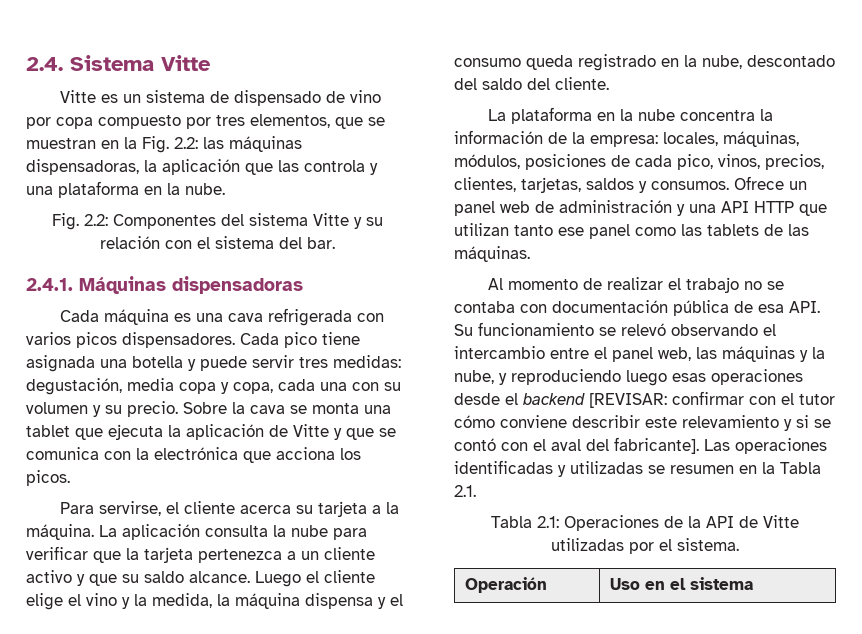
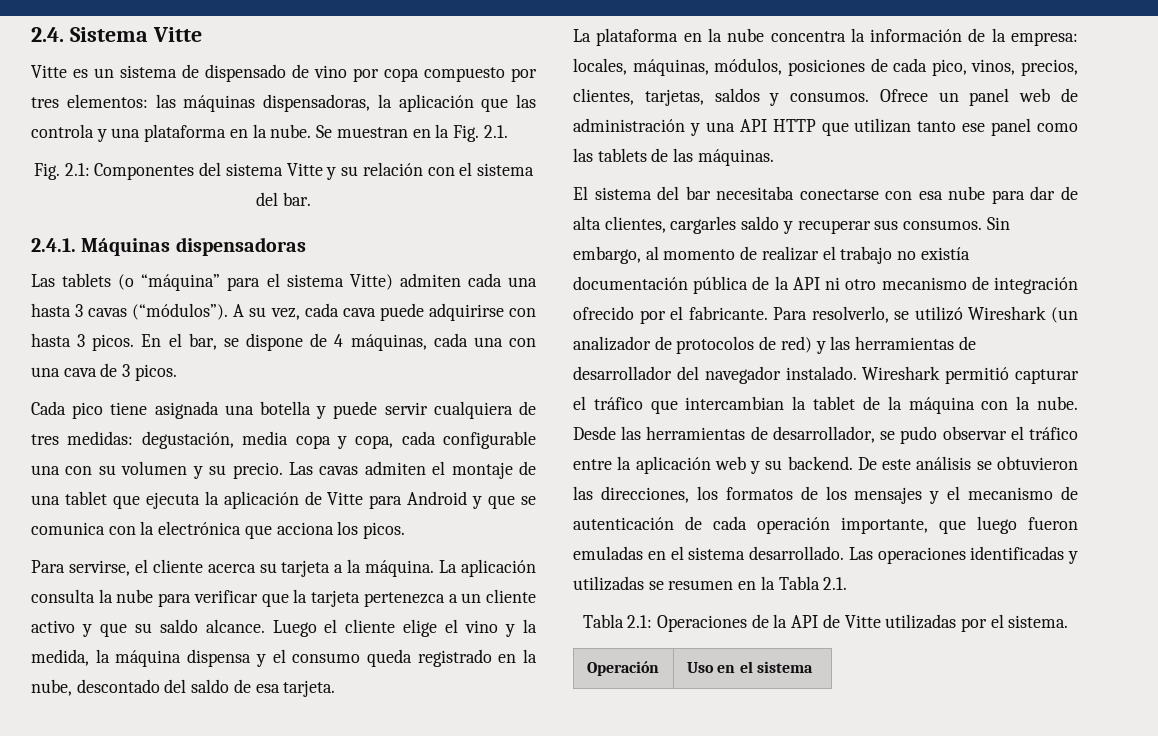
- Vitte es un sistema de dispensado de vino por copa compuesto por tres elementos, que se muestran en la Fig. 2.2: las máquinas dispensadoras, la aplicación que las controla y una plataforma en la nube.
- Fig. 2.2: Componentes del sistema Vitte y su relación con el sistema del bar.
+ Vitte es un sistema de dispensado de vino por copa compuesto por tres elementos: las máquinas dispensadoras, la aplicación que las controla y una plataforma en la nube. Se muestran en la Fig. 2.1.
+ Fig. 2.1: Componentes del sistema Vitte y su relación con el sistema del bar.
- Cada máquina es una cava refrigerada con varios picos dispensadores. Cada pico tiene asignada una botella y puede servir tres medidas: degustación, media copa y copa, cada una con su volumen y su precio.
+ Las tablets (o “máquina” para el sistema Vitte) admiten cada una hasta 3 cavas (“módulos”). A su vez, cada cava puede adquirirse con hasta 3 picos. En el bar, se dispone de 4 máquinas, cada una con una cava de 3 picos.
+ Cada pico tiene asignada una botella y puede servir cualquiera de tres medidas: degustación, media copa y copa, cada configurable una con su volumen y su precio.
- Sobre la cava se monta una tablet que ejecuta la aplicación de Vitte y que se comunica con la electrónica que acciona los picos.
+ Las cavas admiten el montaje de una tablet que ejecuta la aplicación de Vitte para Android y que se comunica con la electrónica que acciona los picos.
- Luego el cliente elige el vino y la medida, la máquina dispensa y el consumo queda registrado en la nube, descontado del saldo del cliente.
+ Luego el cliente elige el vino y la medida, la máquina dispensa y el consumo queda registrado en la nube, descontado del saldo de esa tarjeta.
- Al momento de realizar el trabajo no se contaba con documentación pública de esa API. Su funcionamiento se relevó observando el intercambio entre el panel web, las máquinas y la nube, y reproduciendo luego esas operaciones desde el backend [REVISAR: confirmar con el tutor cómo conviene describir este relevamiento y si se contó con el aval del fabricante].
+ El sistema del bar necesitaba conectarse con esa nube para dar de alta clientes, cargarles saldo y recuperar sus consumos. Sin embargo, al momento de realizar el trabajo no existía documentación pública de la API ni otro mecanismo de integración ofrecido por el fabricante. Para resolverlo, se utilizó Wireshark (un analizador de protocolos de red) y las herramientas de desarrollador del navegador instalado. Wireshark permitió capturar el tráfico que intercambian la tablet de la máquina con la nube. Desde las herramientas de desarrollador, se pudo observar el tráfico entre la aplicación web y su backend. De este análisis se obtuvieron las direcciones, los formatos de los mensajes y el mecanismo de autenticación de cada operación importante, que luego fueron emuladas en el sistema desarrollado.

